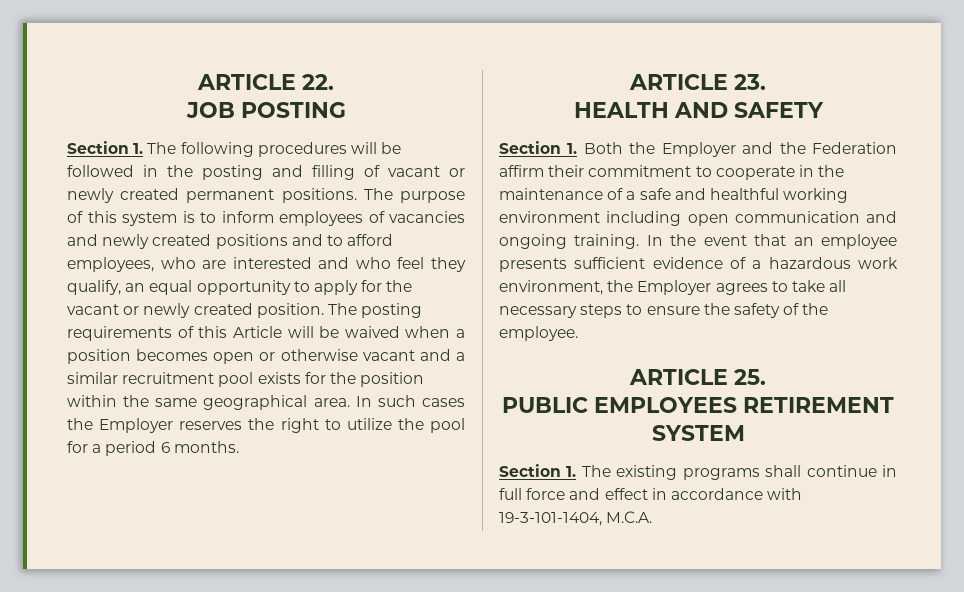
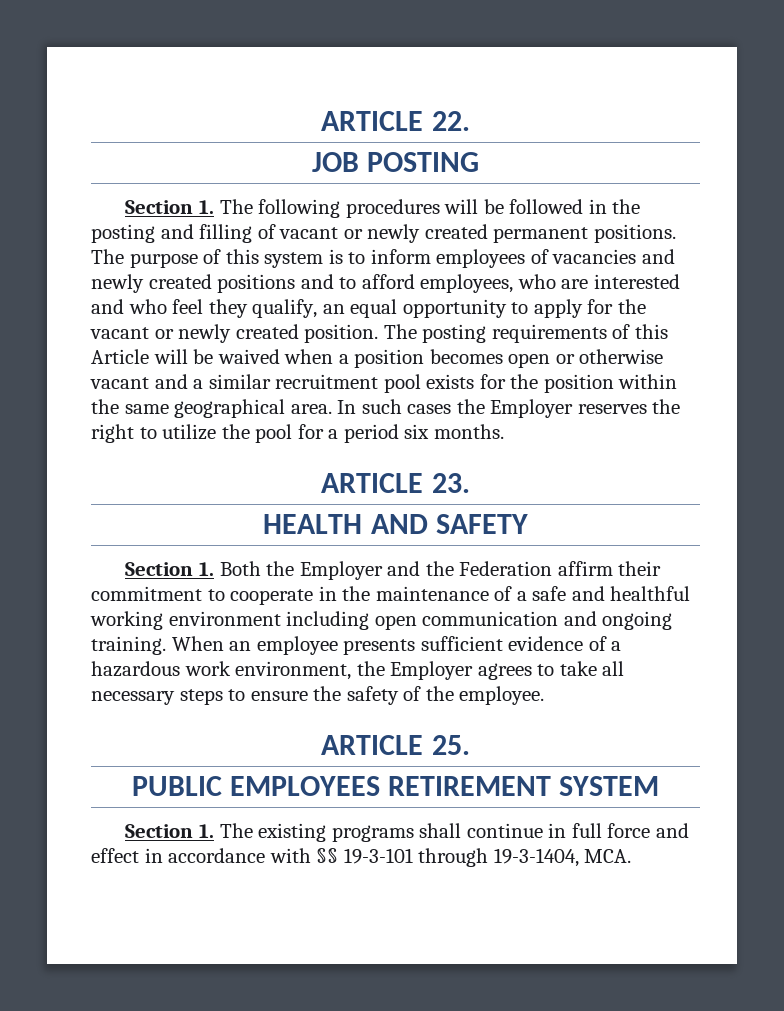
- In such cases the Employer reserves the right to utilize the pool for a period 6 months.
+ In such cases the Employer reserves the right to utilize the pool for a period six months.
- In the event that an employee presents sufficient evidence of a hazardous work environment, the Employer agrees to take all necessary steps to ensure the safety of the employee.
+ When an employee presents sufficient evidence of a hazardous work environment, the Employer agrees to take all necessary steps to ensure the safety of the employee.
- Section 1. The existing programs shall continue in full force and effect in accordance with 19-3-101-1404, M.C.A.
+ Section 1. The existing programs shall continue in full force and effect in accordance with §§ 19-3-101 through 19-3-1404, MCA.

